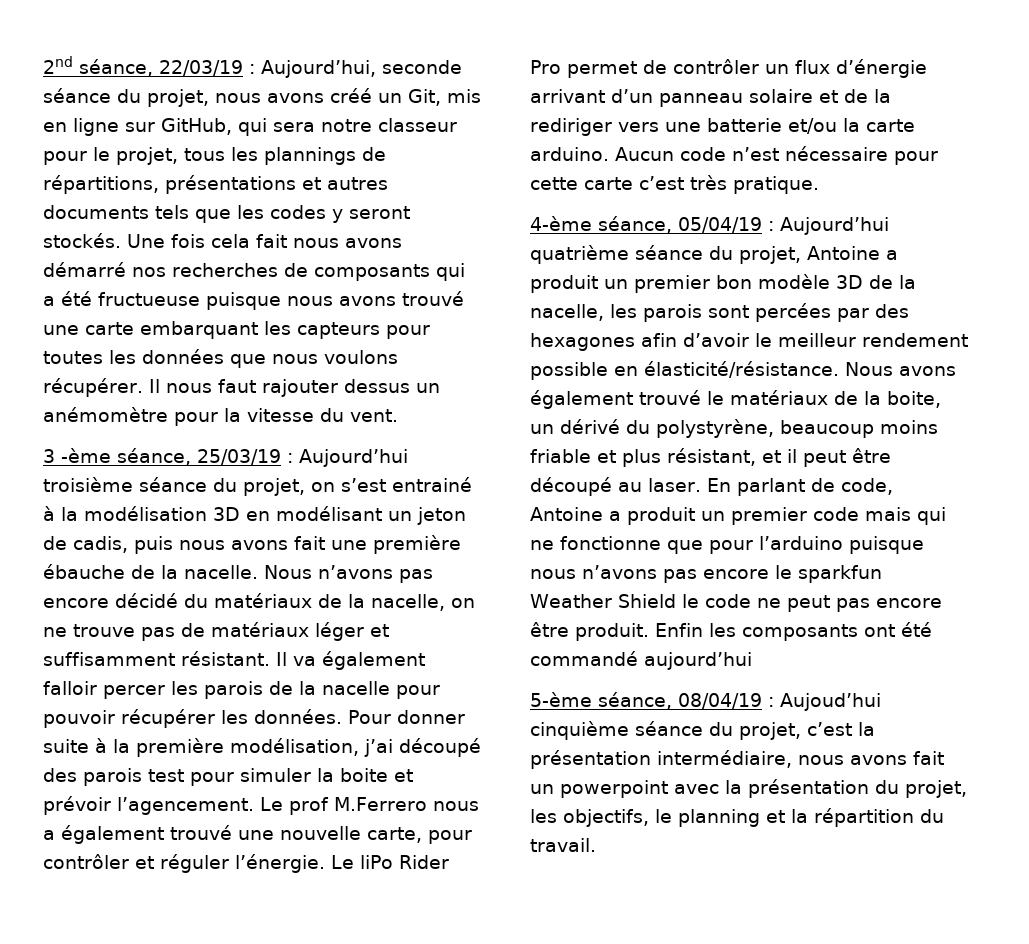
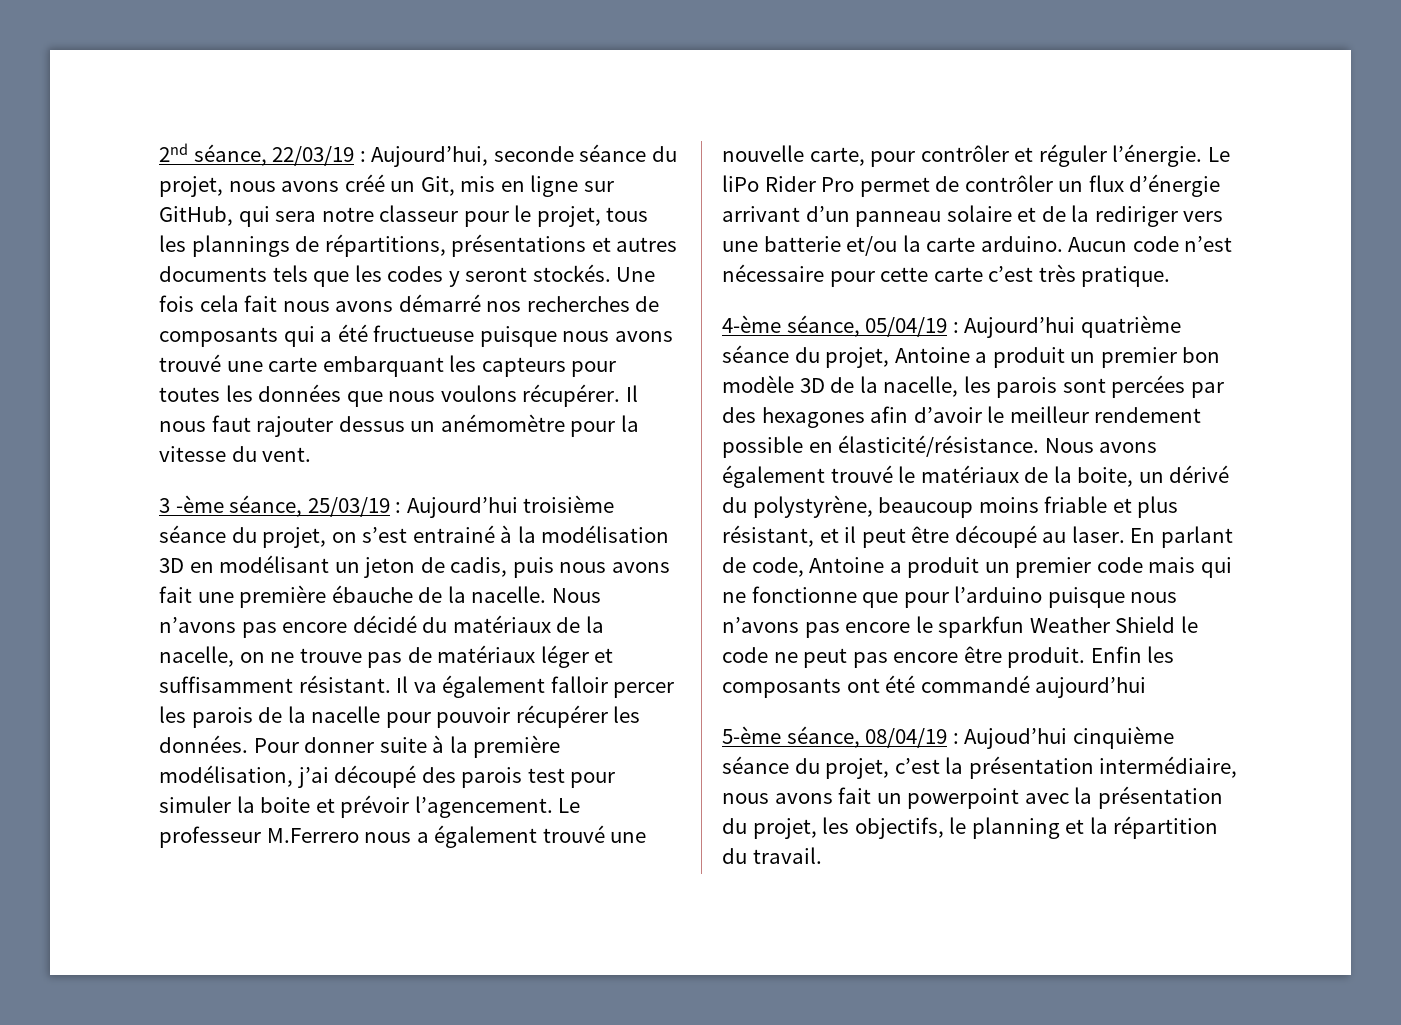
- Le prof M.Ferrero nous a également trouvé une nouvelle carte, pour contrôler et réguler l’énergie.
+ Le professeur M.Ferrero nous a également trouvé une nouvelle carte, pour contrôler et réguler l’énergie.

